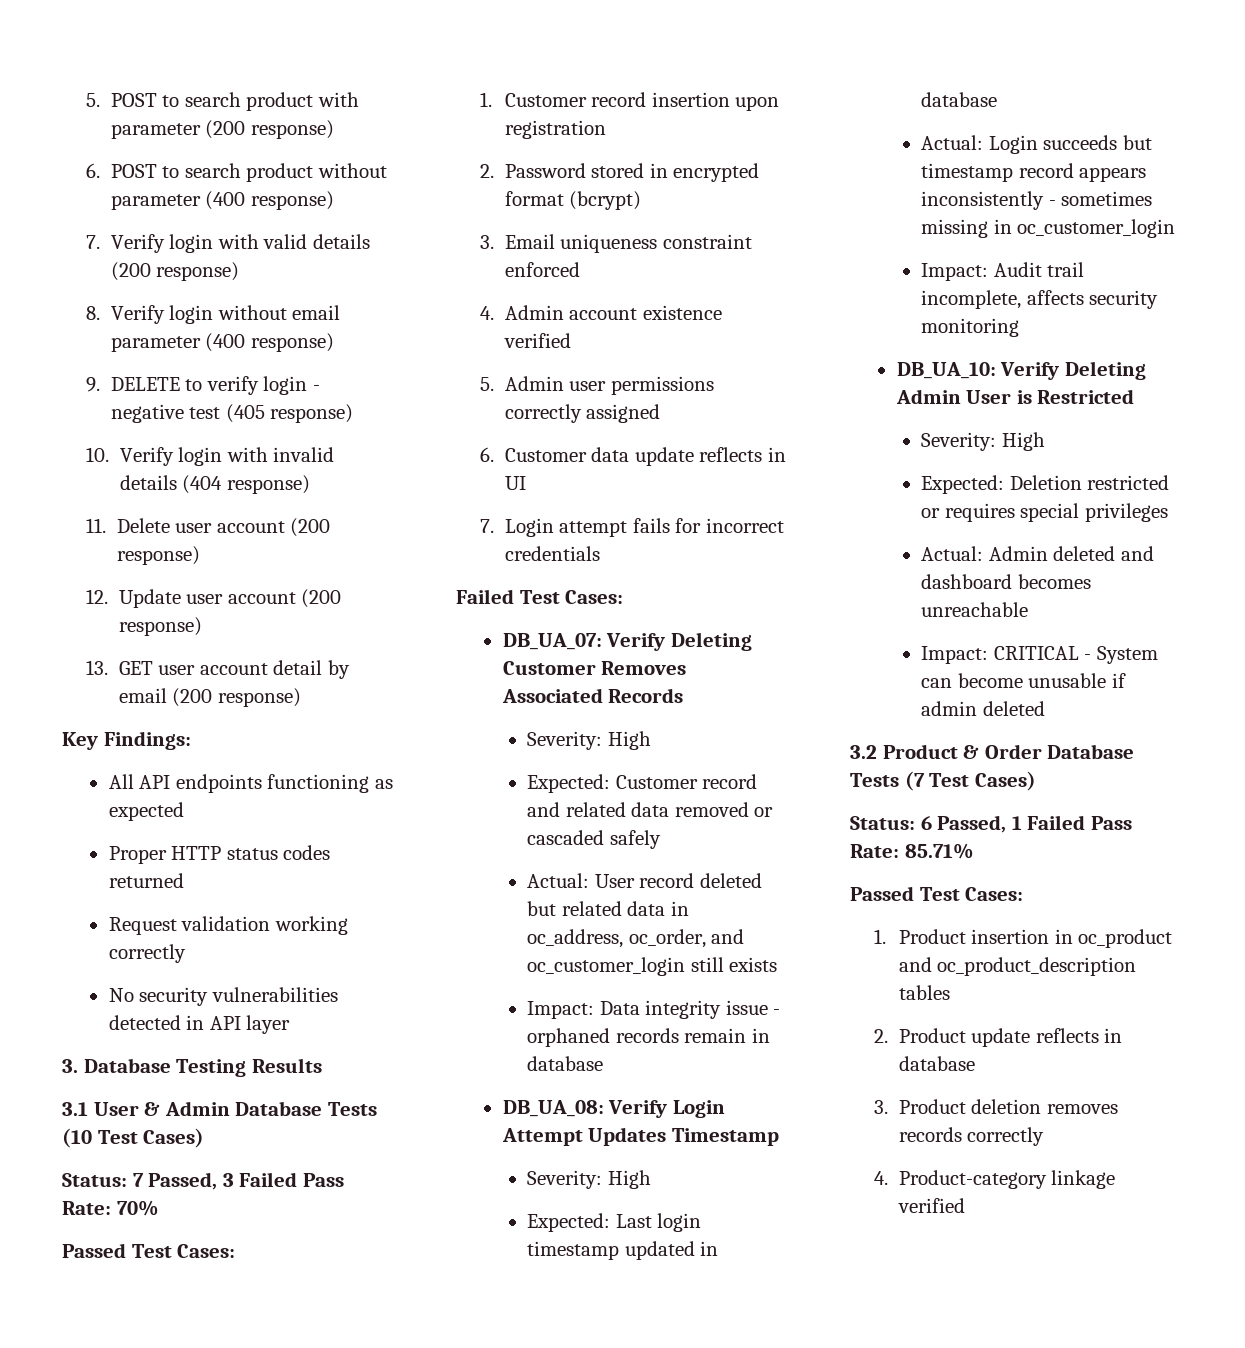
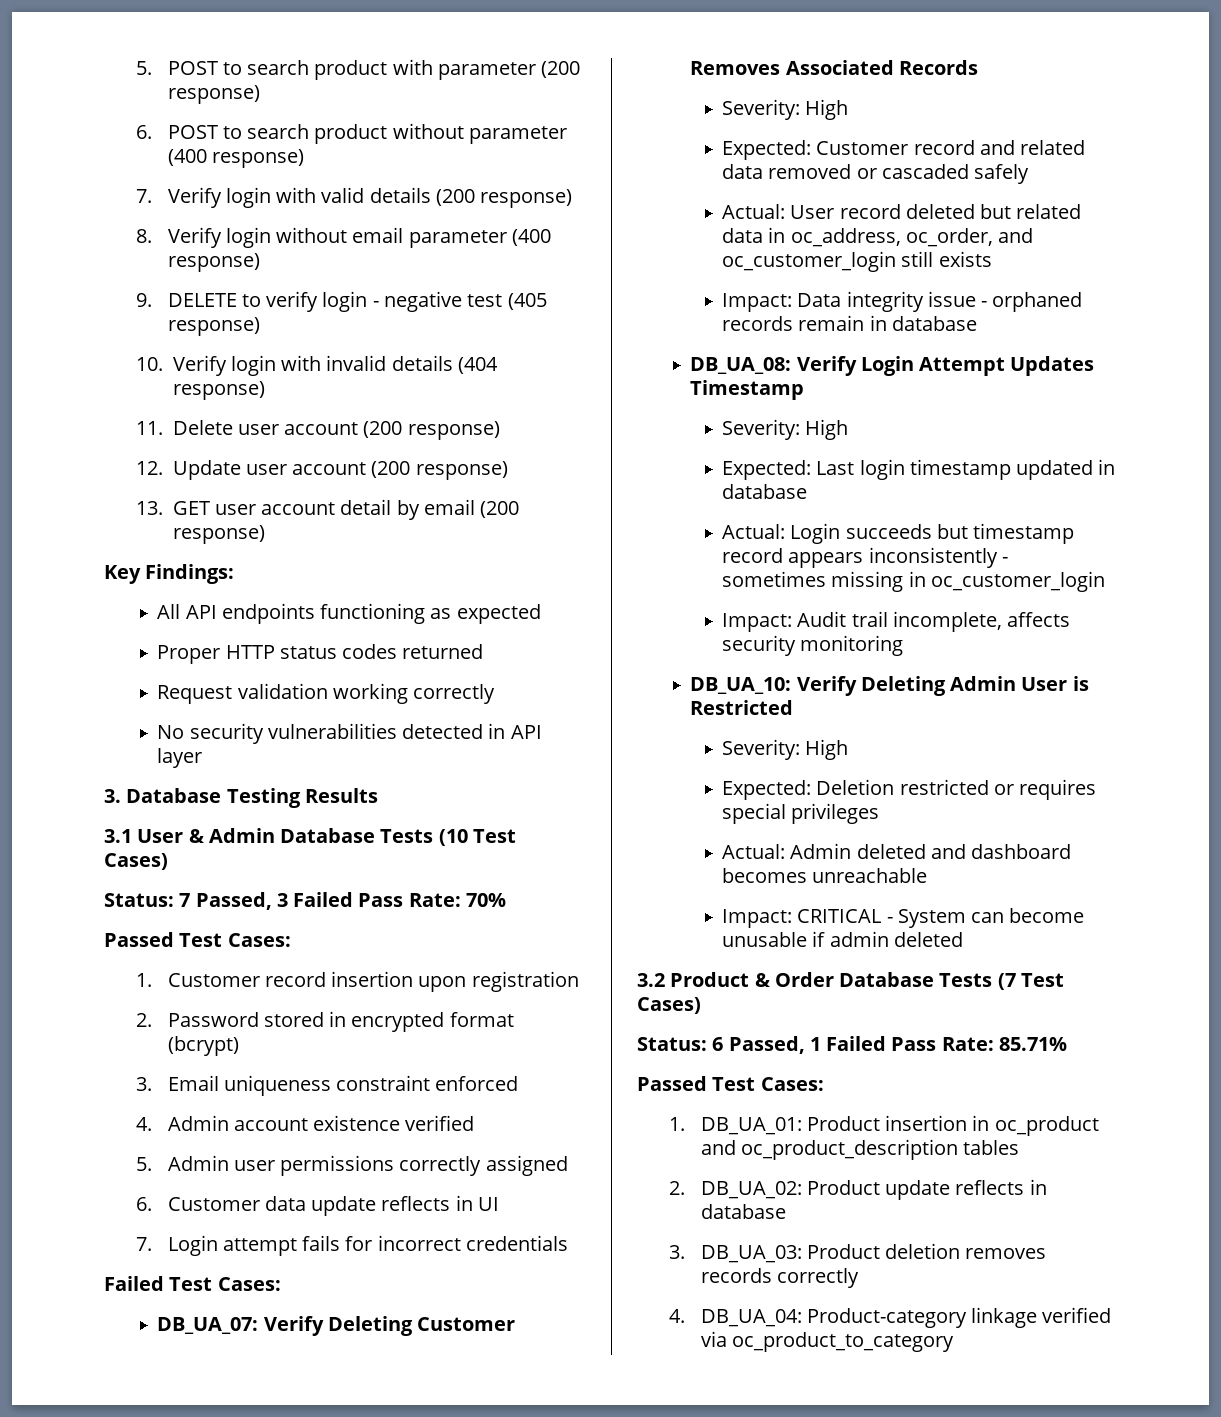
- 1. Product insertion in oc_product and oc_product_description tables
+ 1. DB_UA_01: Product insertion in oc_product and oc_product_description tables
- 2. Product update reflects in database
+ 2. DB_UA_02: Product update reflects in database
- 3. Product deletion removes records correctly
+ 3. DB_UA_03: Product deletion removes records correctly
- 4. Product-category linkage verified
+ 4. DB_UA_04: Product-category linkage verified via oc_product_to_category

